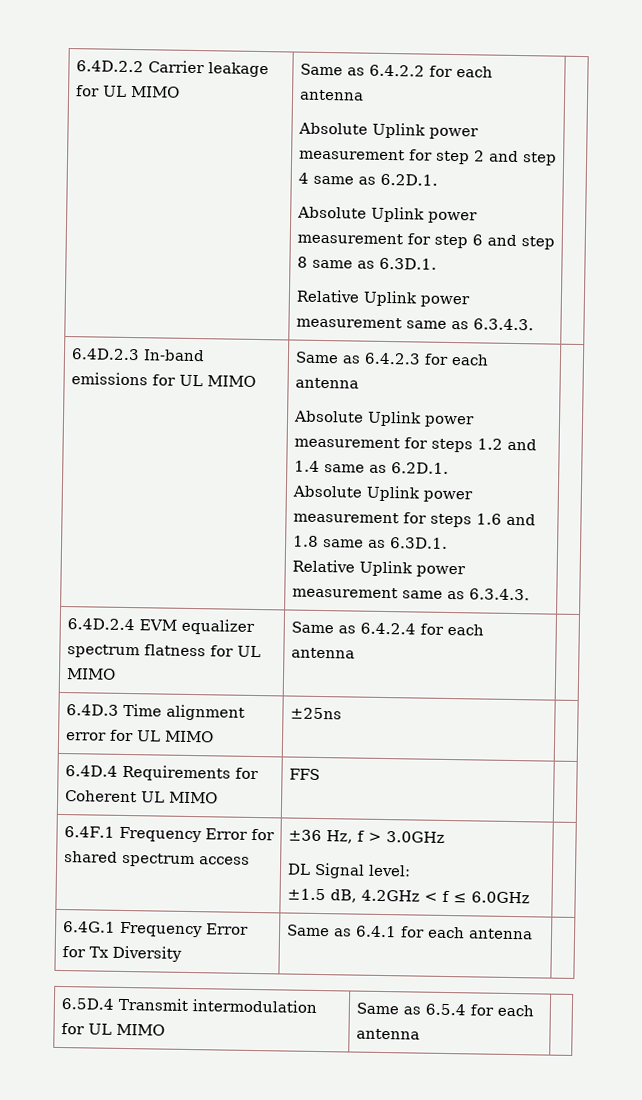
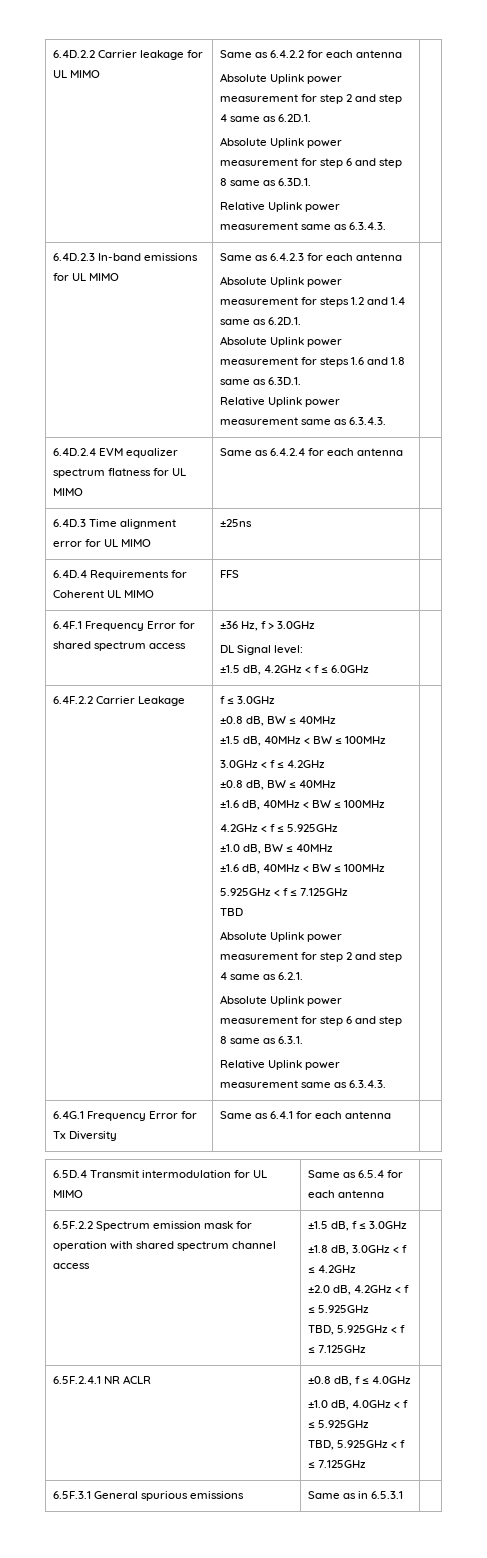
+ 6.4F.2.2 Carrier Leakage | f ≤ 3.0GHz
+ ±0.8 dB, BW ≤ 40MHz
+ ±1.5 dB, 40MHz < BW ≤ 100MHz
+ 3.0GHz < f ≤ 4.2GHz
+ ±0.8 dB, BW ≤ 40MHz
+ ±1.6 dB, 40MHz < BW ≤ 100MHz
+ 4.2GHz < f ≤ 5.925GHz
+ ±1.0 dB, BW ≤ 40MHz
+ ±1.6 dB, 40MHz < BW ≤ 100MHz
+ 5.925GHz < f ≤ 7.125GHz
+ TBD
+ Absolute Uplink power measurement for step 2 and step 4 same as 6.2.1.
+ Absolute Uplink power measurement for step 6 and step 8 same as 6.3.1.
+ Relative Uplink power measurement same as 6.3.4.3.
+ 6.5F.2.2 Spectrum emission mask for operation with shared spectrum channel access | ±1.5 dB, f ≤ 3.0GHz
+ ±1.8 dB, 3.0GHz < f ≤ 4.2GHz
+ ±2.0 dB, 4.2GHz < f ≤ 5.925GHz
+ TBD, 5.925GHz < f ≤ 7.125GHz |
+ 6.5F.2.4.1 NR ACLR | ±0.8 dB, f ≤ 4.0GHz
+ ±1.0 dB, 4.0GHz < f ≤ 5.925GHz
+ TBD, 5.925GHz < f ≤ 7.125GHz |
+ 6.5F.3.1 General spurious emissions | Same as in 6.5.3.1 |

